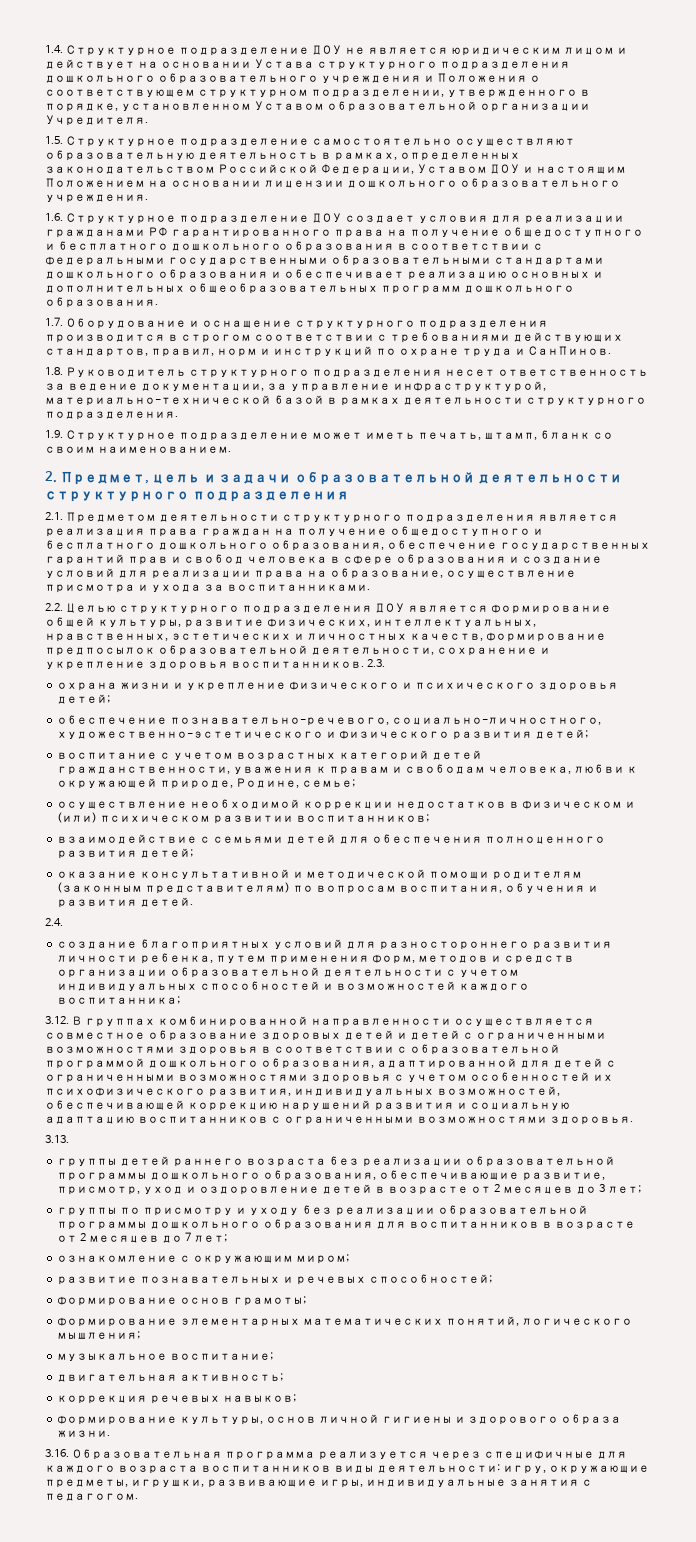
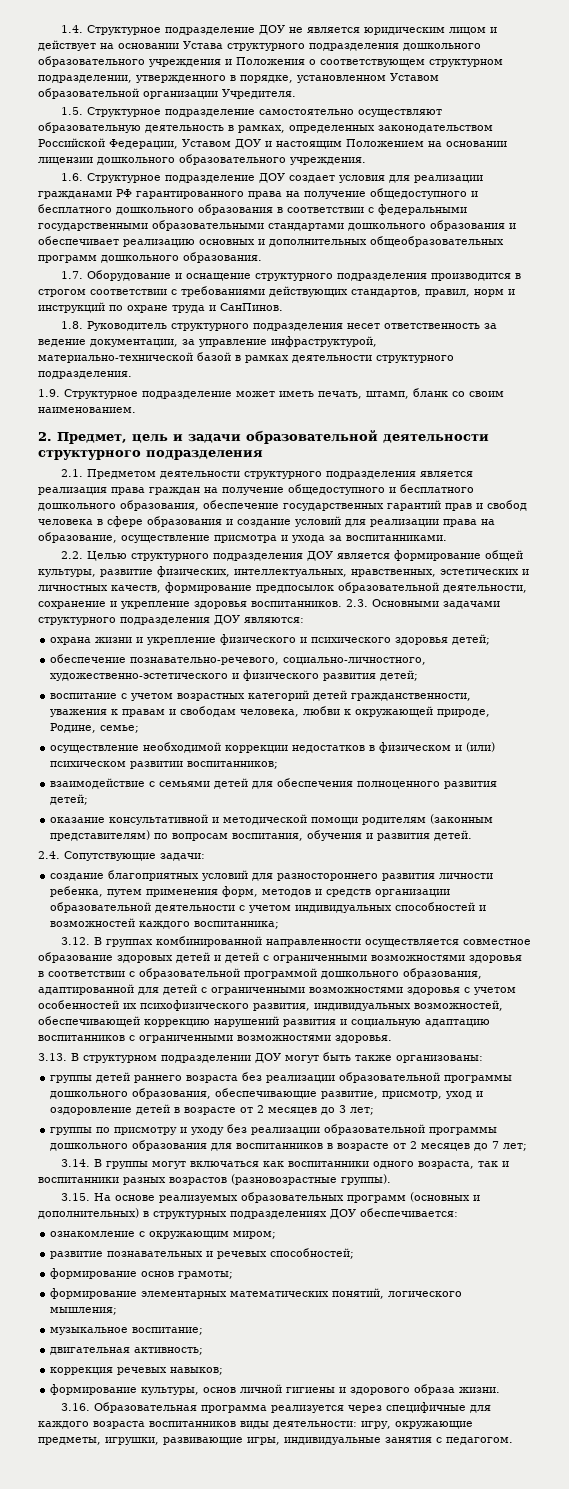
- 2.3.
+ 2.3. Основными задачами структурного подразделения ДОУ являются:
- 2.4.
+ 2.4. Сопутствующие задачи:
- 3.13.
+ 3.13. В структурном подразделении ДОУ могут быть также организованы:
+ 3.14. В группы могут включаться как воспитанники одного возраста, так и воспитанники разных возрастов (разновозрастные группы).
+ 3.15. На основе реализуемых образовательных программ (основных и дополнительных) в структурных подразделениях ДОУ обеспечивается:

